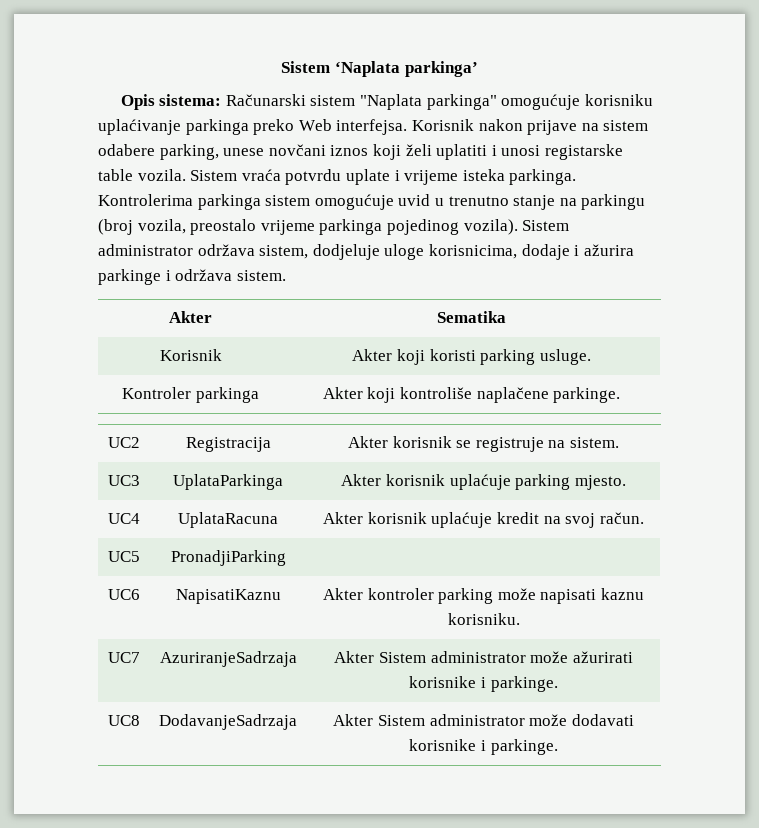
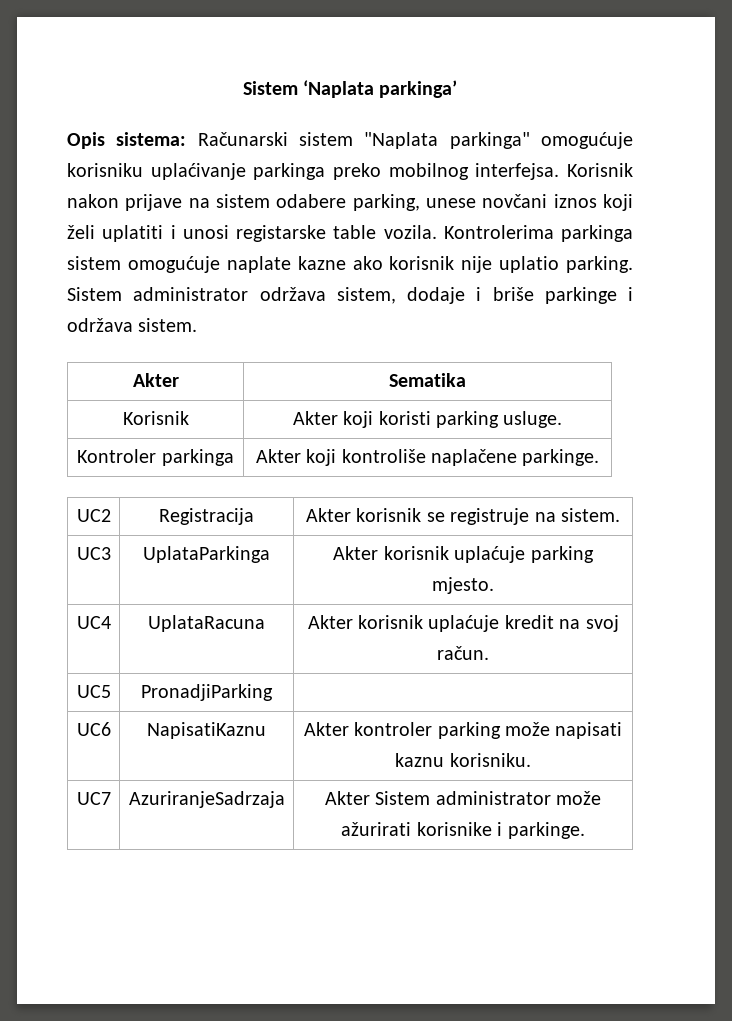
- Opis sistema: Računarski sistem "Naplata parkinga" omogućuje korisniku uplaćivanje parkinga preko Web interfejsa.
+ Opis sistema: Računarski sistem "Naplata parkinga" omogućuje korisniku uplaćivanje parkinga preko mobilnog interfejsa.
- Sistem vraća potvrdu uplate i vrijeme isteka parkinga. Kontrolerima parkinga sistem omogućuje uvid u trenutno stanje na parkingu (broj vozila, preostalo vrijeme parkinga pojedinog vozila).
+ Kontrolerima parkinga sistem omogućuje naplate kazne ako korisnik nije uplatio parking.
- Sistem administrator održava sistem, dodjeluje uloge korisnicima, dodaje i ažurira parkinge i održava sistem.
+ Sistem administrator održava sistem, dodaje i briše parkinge i održava sistem.
- UC8 | DodavanjeSadrzaja | Akter Sistem administrator može dodavati korisnike i parkinge.

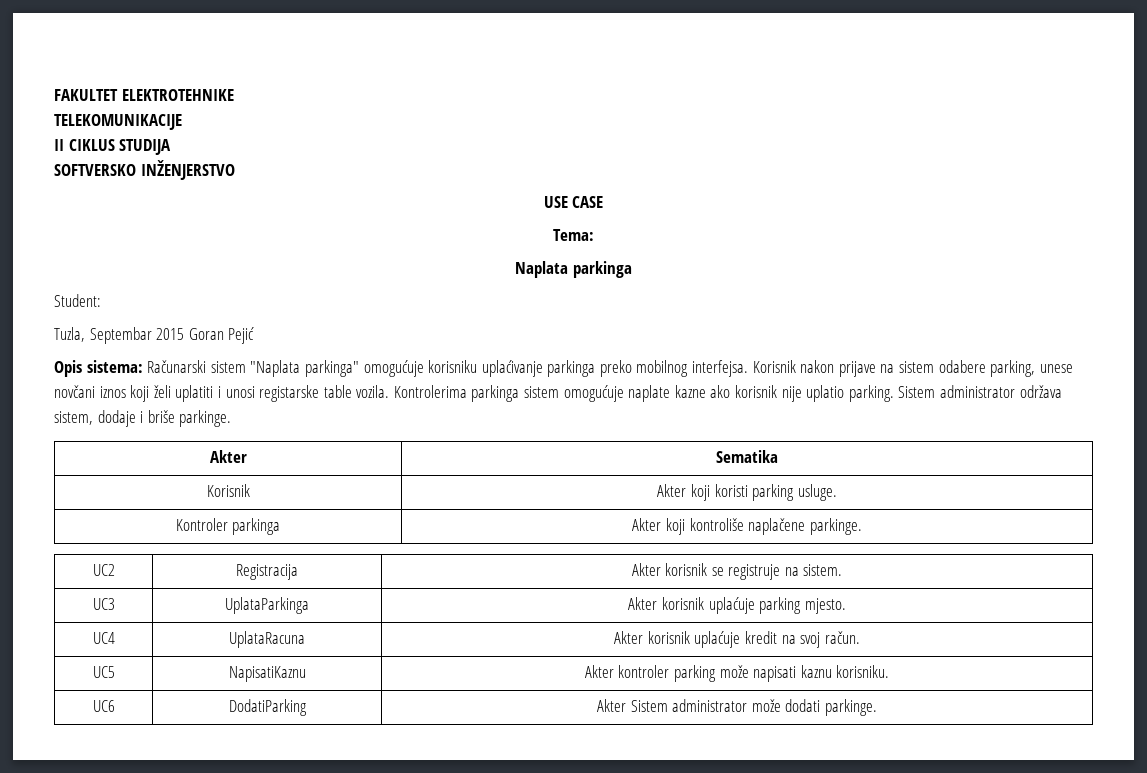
- Sistem ‘Naplata parkinga’
+ FAKULTET ELEKTROTEHNIKE
+ TELEKOMUNIKACIJE
+ II CIKLUS STUDIJA
+ SOFTVERSKO INŽENJERSTVO
+ USE CASE
+ Tema:
+ Naplata parkinga
+ Student:
+ Tuzla, Septembar 2015 Goran Pejić
- Sistem administrator održava sistem, dodaje i briše parkinge i održava sistem.
+ Sistem administrator održava sistem, dodaje i briše parkinge.
- UC5 | PronadjiParking |
- UC6 | NapisatiKaznu | Akter kontroler parking može napisati kaznu korisniku.
+ UC5 | NapisatiKaznu | Akter kontroler parking može napisati kaznu korisniku.
- UC7 | AzuriranjeSadrzaja | Akter Sistem administrator može ažurirati korisnike i parkinge.
+ UC6 | DodatiParking | Akter Sistem administrator može dodati parkinge.

